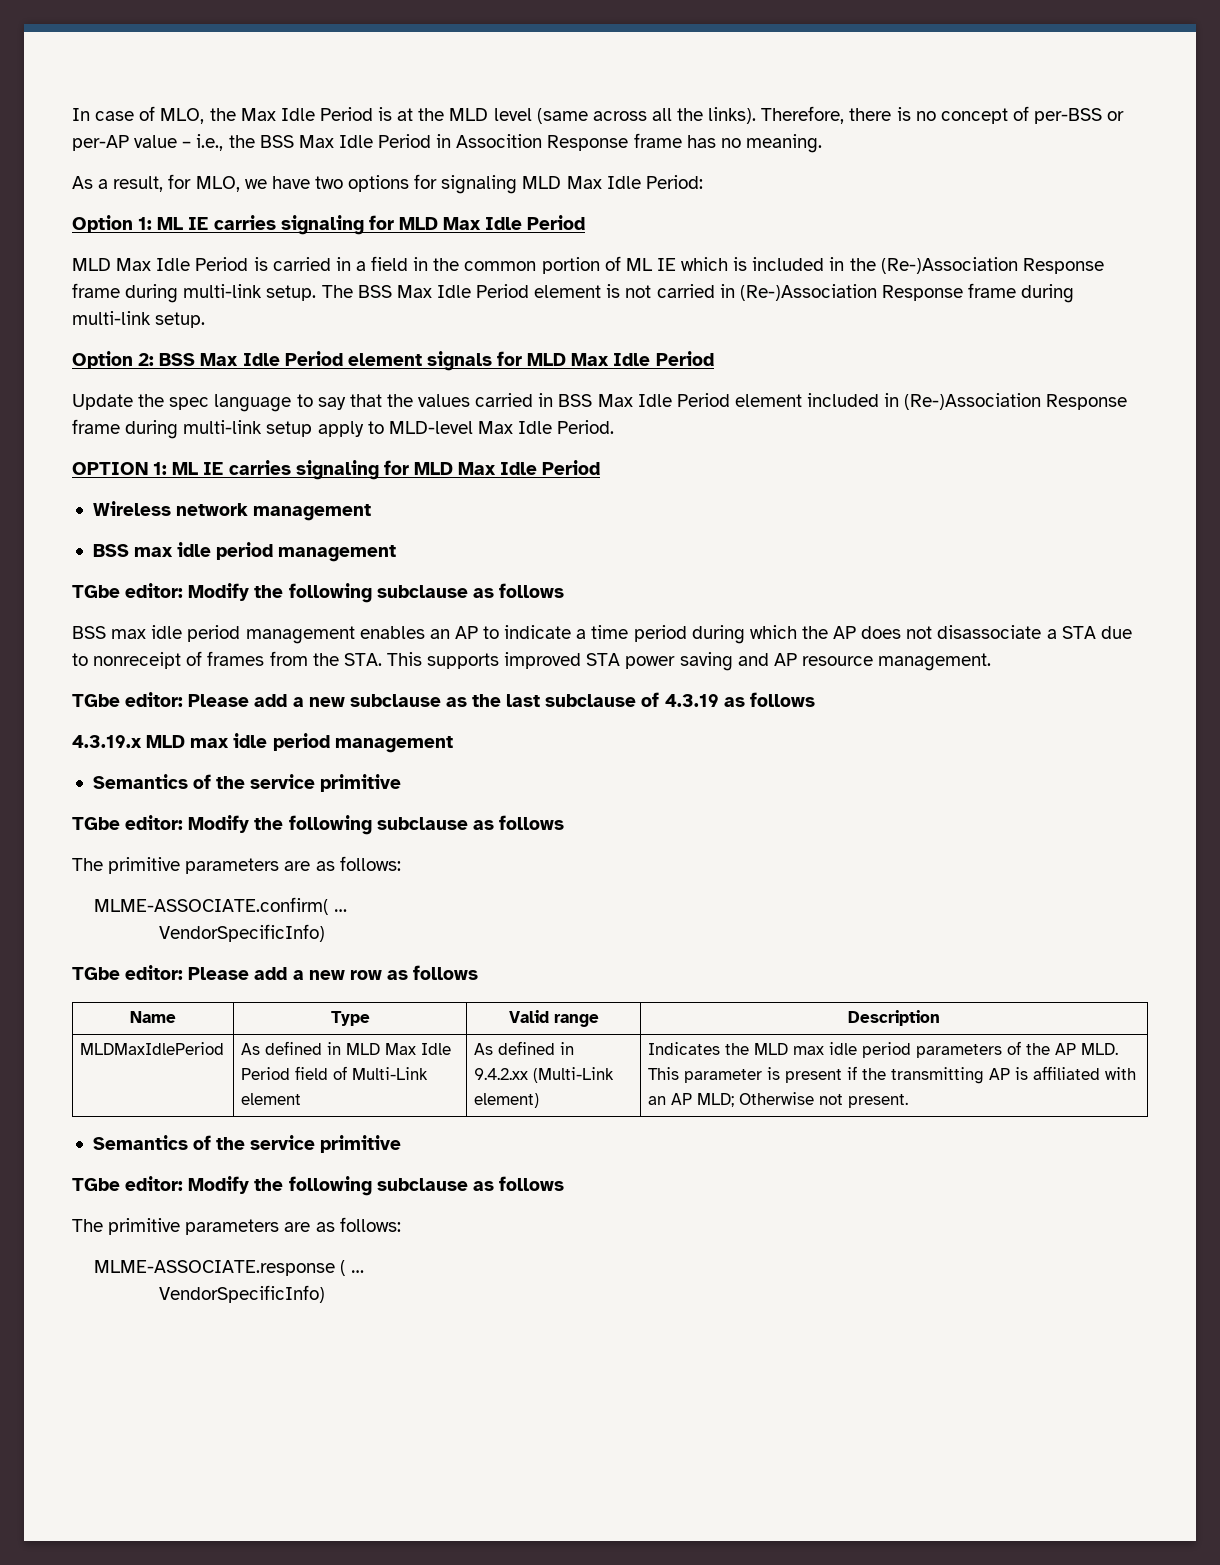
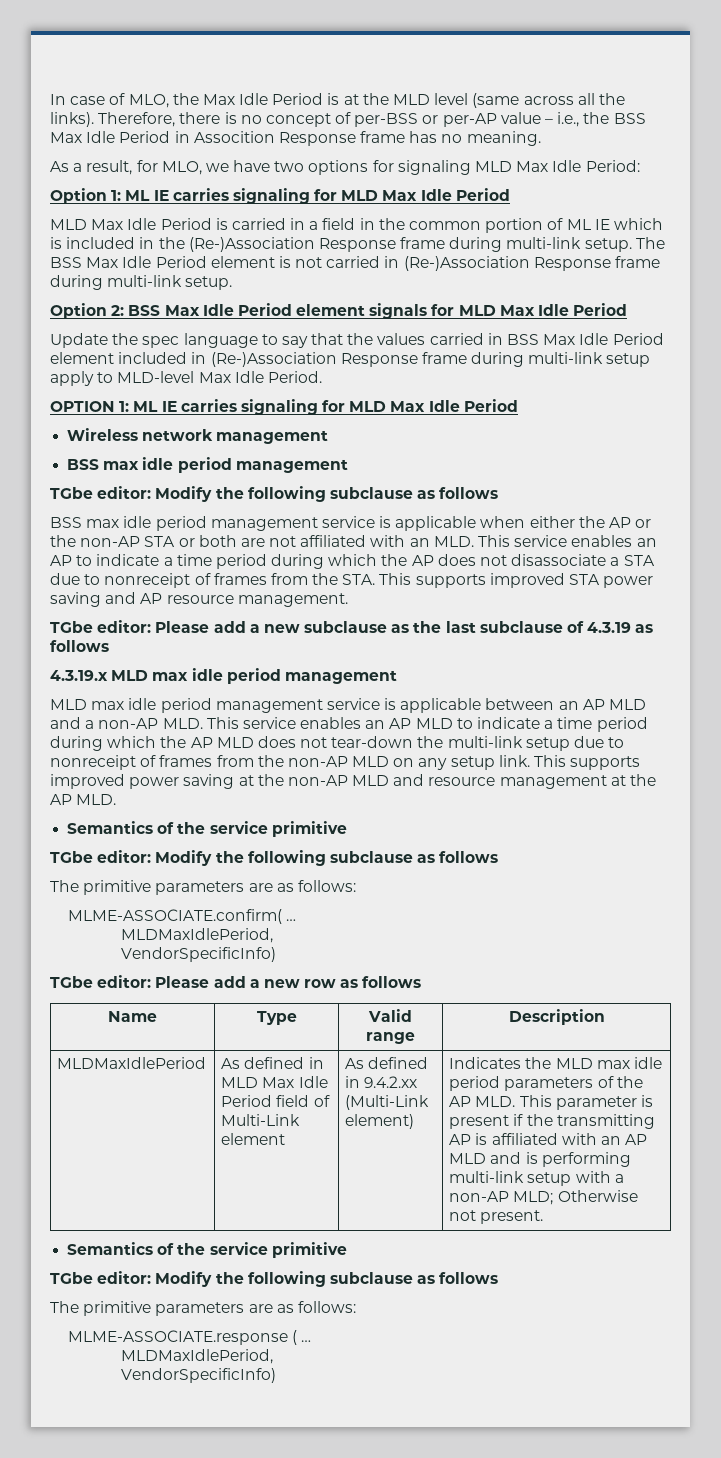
- BSS max idle period management enables an AP to indicate a time period during which the AP does not disassociate a STA due to nonreceipt of frames from the STA. This supports improved STA power saving and AP resource management.
+ BSS max idle period management service is applicable when either the AP or the non-AP STA or both are not affiliated with an MLD. This service enables an AP to indicate a time period during which the AP does not disassociate a STA due to nonreceipt of frames from the STA. This supports improved STA power saving and AP resource management.
+ MLD max idle period management service is applicable between an AP MLD and a non-AP MLD. This service enables an AP MLD to indicate a time period during which the AP MLD does not tear-down the multi-link setup due to nonreceipt of frames from the non-AP MLD on any setup link. This supports improved power saving at the non-AP MLD and resource management at the AP MLD.
  MLME-ASSOCIATE.confirm( …
+ MLDMaxIdlePeriod,
- Indicates the MLD max idle period parameters of the AP MLD. This parameter is present if the transmitting AP is affiliated with an AP MLD; Otherwise not present.
+ Indicates the MLD max idle period parameters of the AP MLD. This parameter is present if the transmitting AP is affiliated with an AP MLD and is performing multi-link setup with a non-AP MLD; Otherwise not present.
  MLME-ASSOCIATE.response ( …
+ MLDMaxIdlePeriod,

